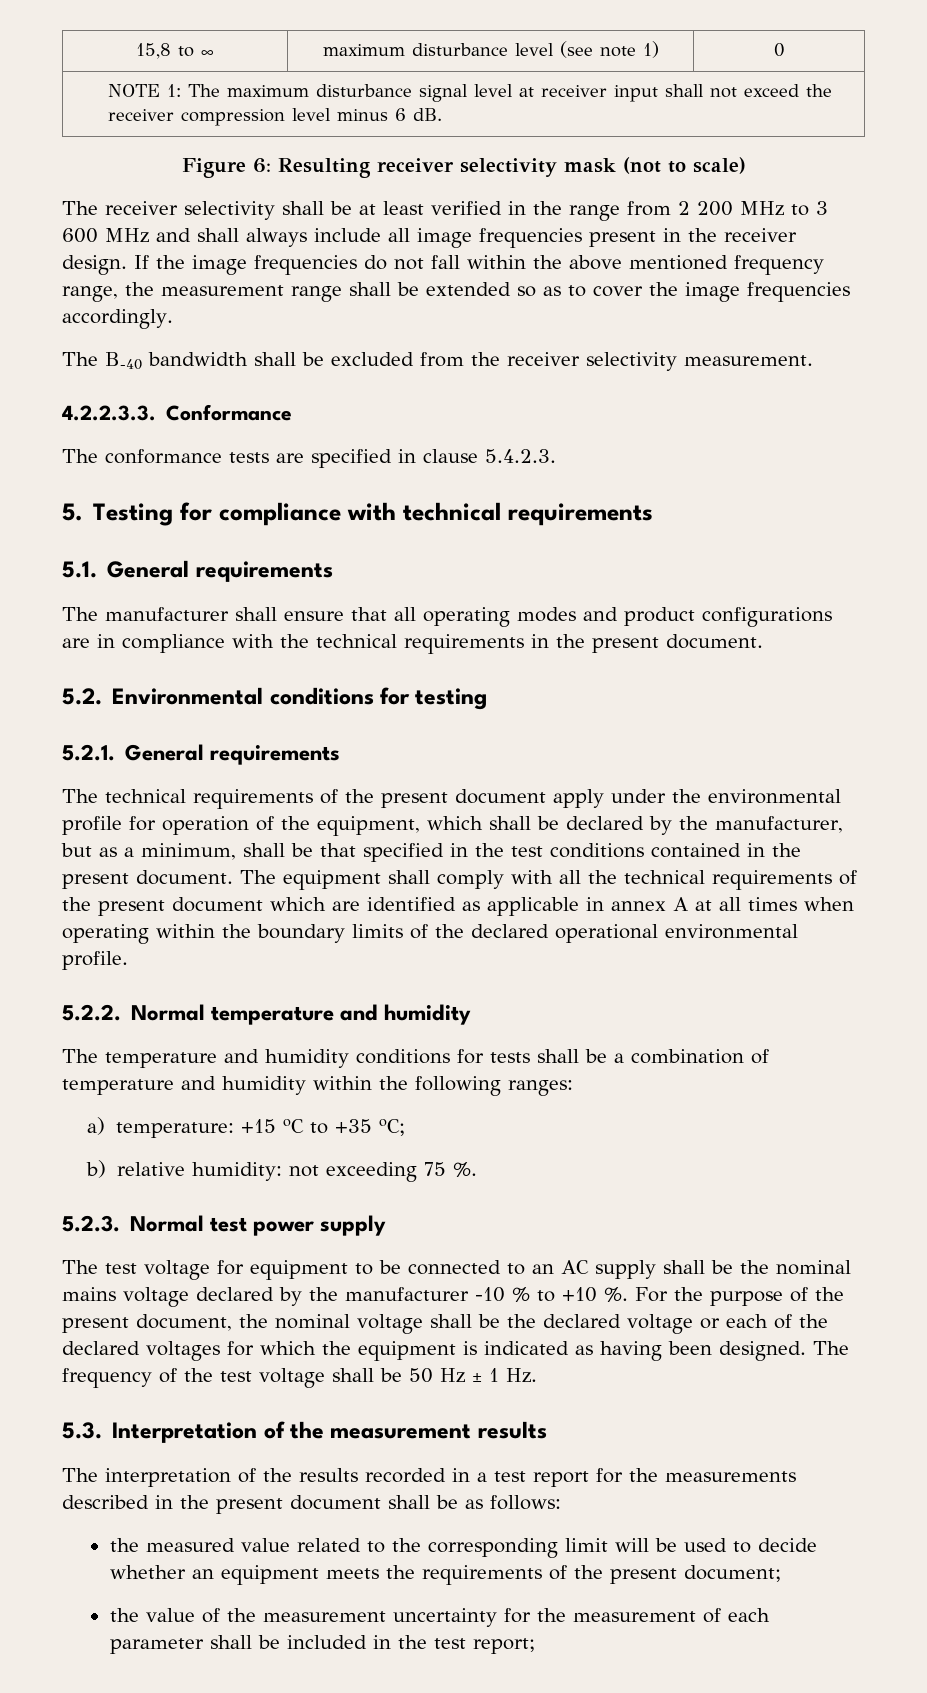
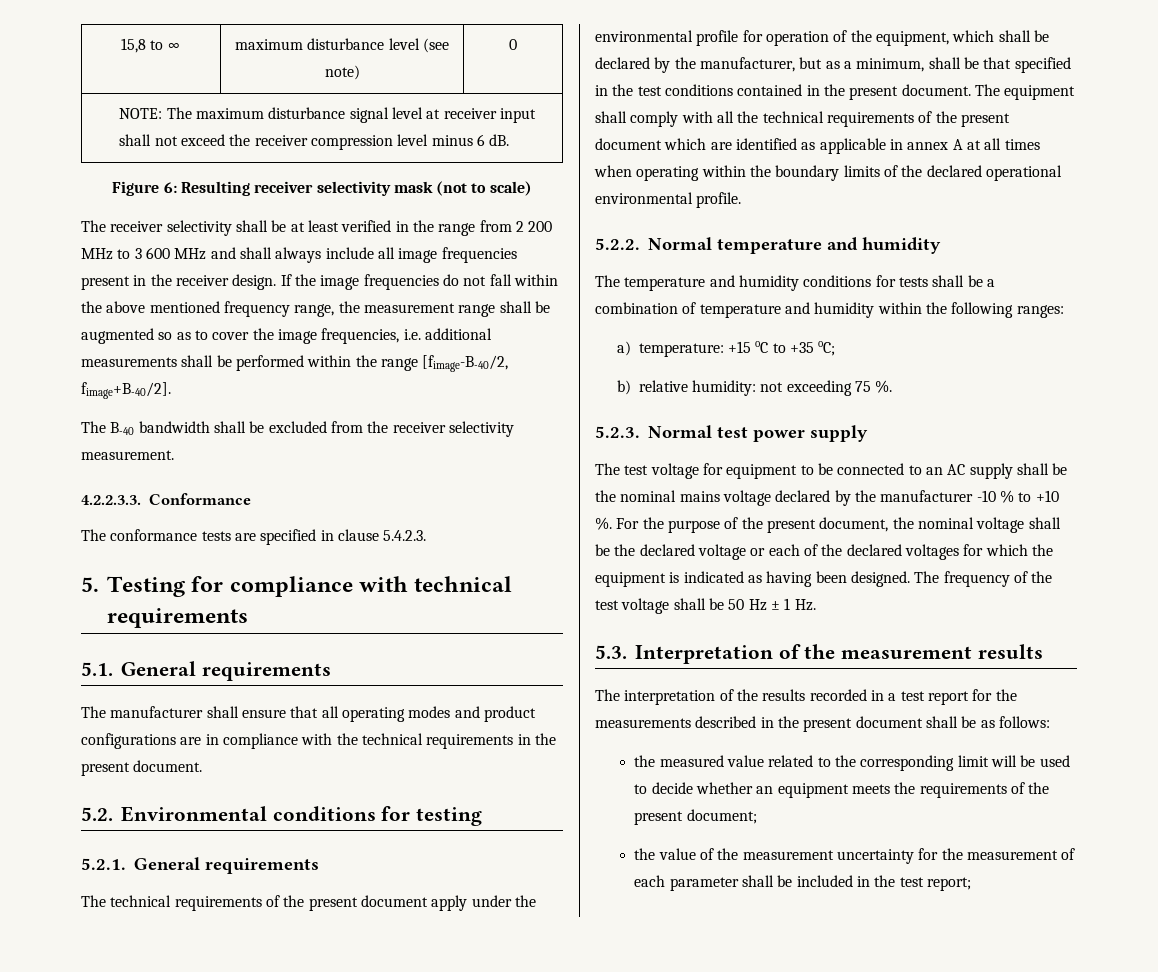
- 15,8 to ∞ | maximum disturbance level (see note 1) | 0
+ 15,8 to ∞ | maximum disturbance level (see note) | 0
- NOTE 1: The maximum disturbance signal level at receiver input shall not exceed the receiver compression level minus 6 dB.
+ NOTE: The maximum disturbance signal level at receiver input shall not exceed the receiver compression level minus 6 dB.
- If the image frequencies do not fall within the above mentioned frequency range, the measurement range shall be extended so as to cover the image frequencies accordingly.
+ If the image frequencies do not fall within the above mentioned frequency range, the measurement range shall be augmented so as to cover the image frequencies, i.e. additional measurements shall be performed within the range [fimage-B-40/2, fimage+B-40/2].

